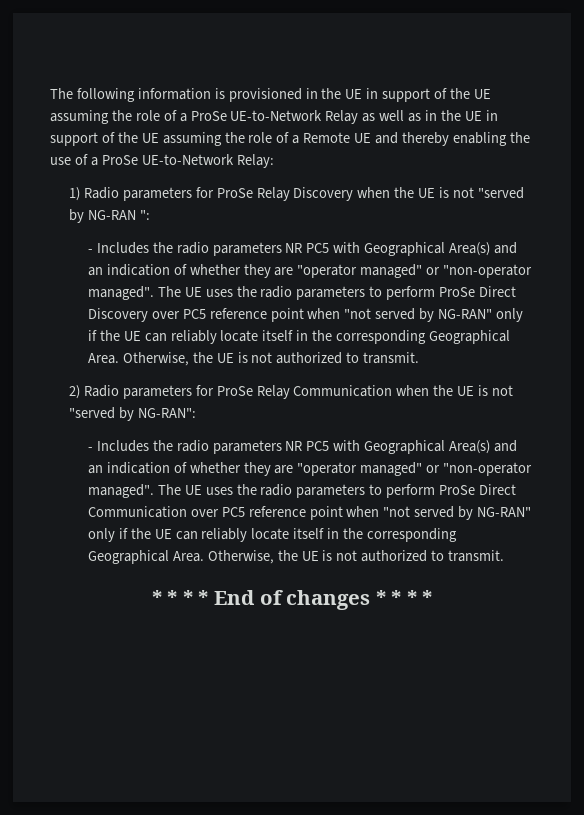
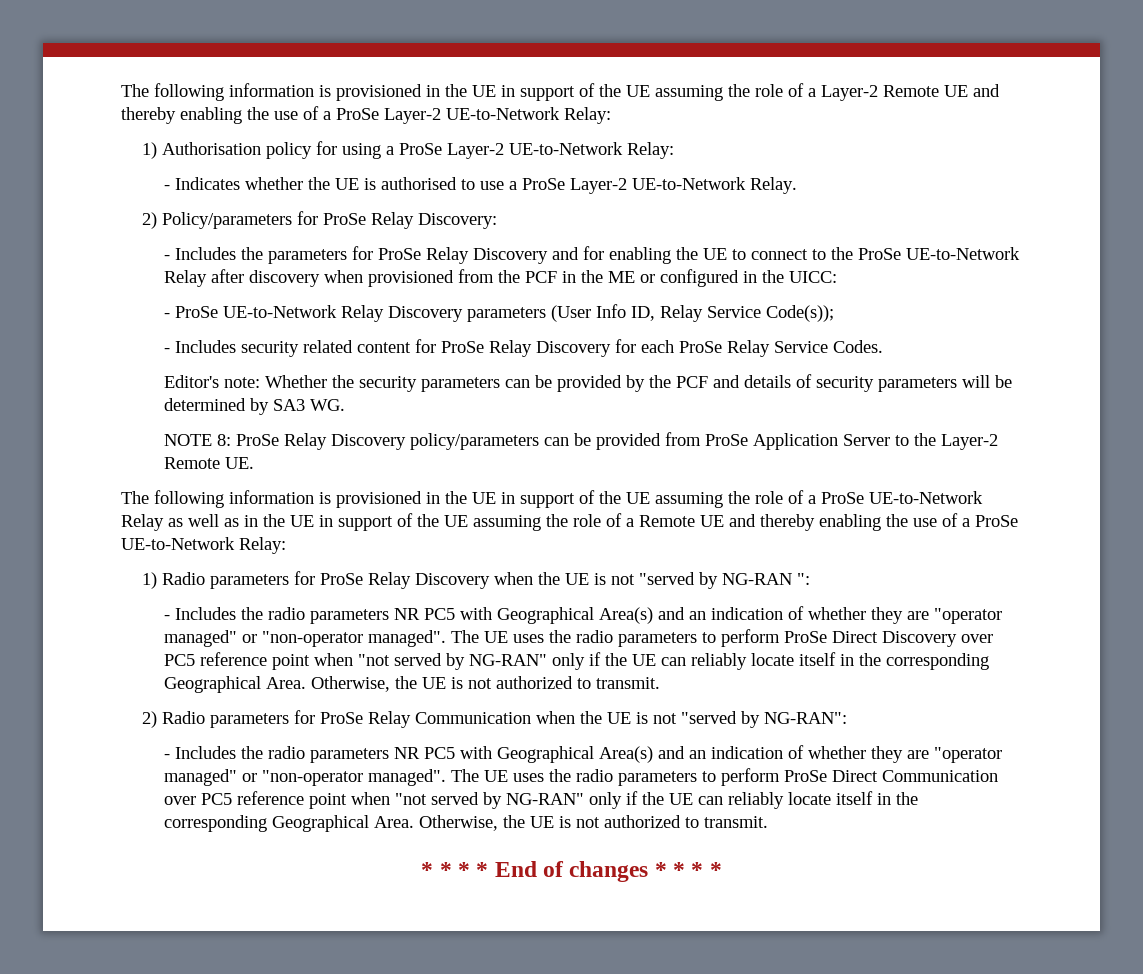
+ The following information is provisioned in the UE in support of the UE assuming the role of a Layer-2 Remote UE and thereby enabling the use of a ProSe Layer-2 UE-to-Network Relay:
+ 1) Authorisation policy for using a ProSe Layer-2 UE-to-Network Relay:
+ - Indicates whether the UE is authorised to use a ProSe Layer-2 UE-to-Network Relay.
+ 2) Policy/parameters for ProSe Relay Discovery:
+ - Includes the parameters for ProSe Relay Discovery and for enabling the UE to connect to the ProSe UE-to-Network Relay after discovery when provisioned from the PCF in the ME or configured in the UICC:
+ - ProSe UE-to-Network Relay Discovery parameters (User Info ID, Relay Service Code(s));
+ - Includes security related content for ProSe Relay Discovery for each ProSe Relay Service Codes.
+ Editor's note: Whether the security parameters can be provided by the PCF and details of security parameters will be determined by SA3 WG.
+ NOTE 8: ProSe Relay Discovery policy/parameters can be provided from ProSe Application Server to the Layer-2 Remote UE.

